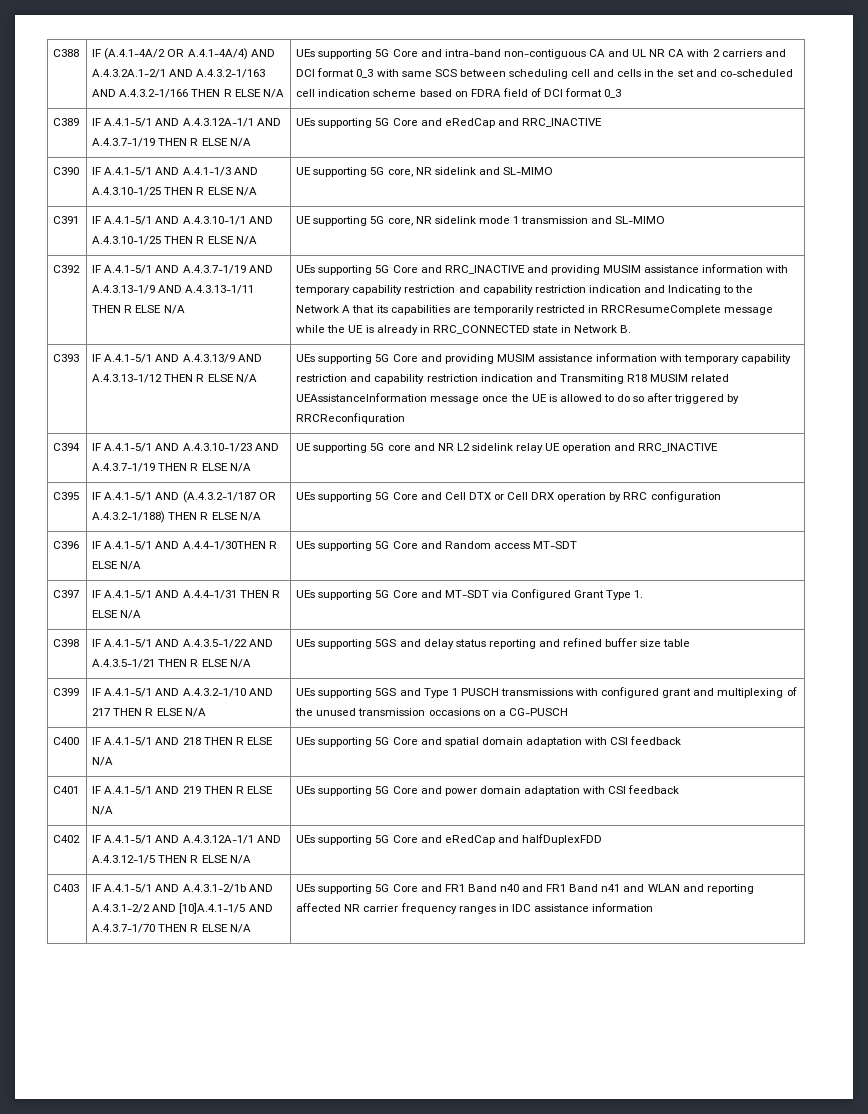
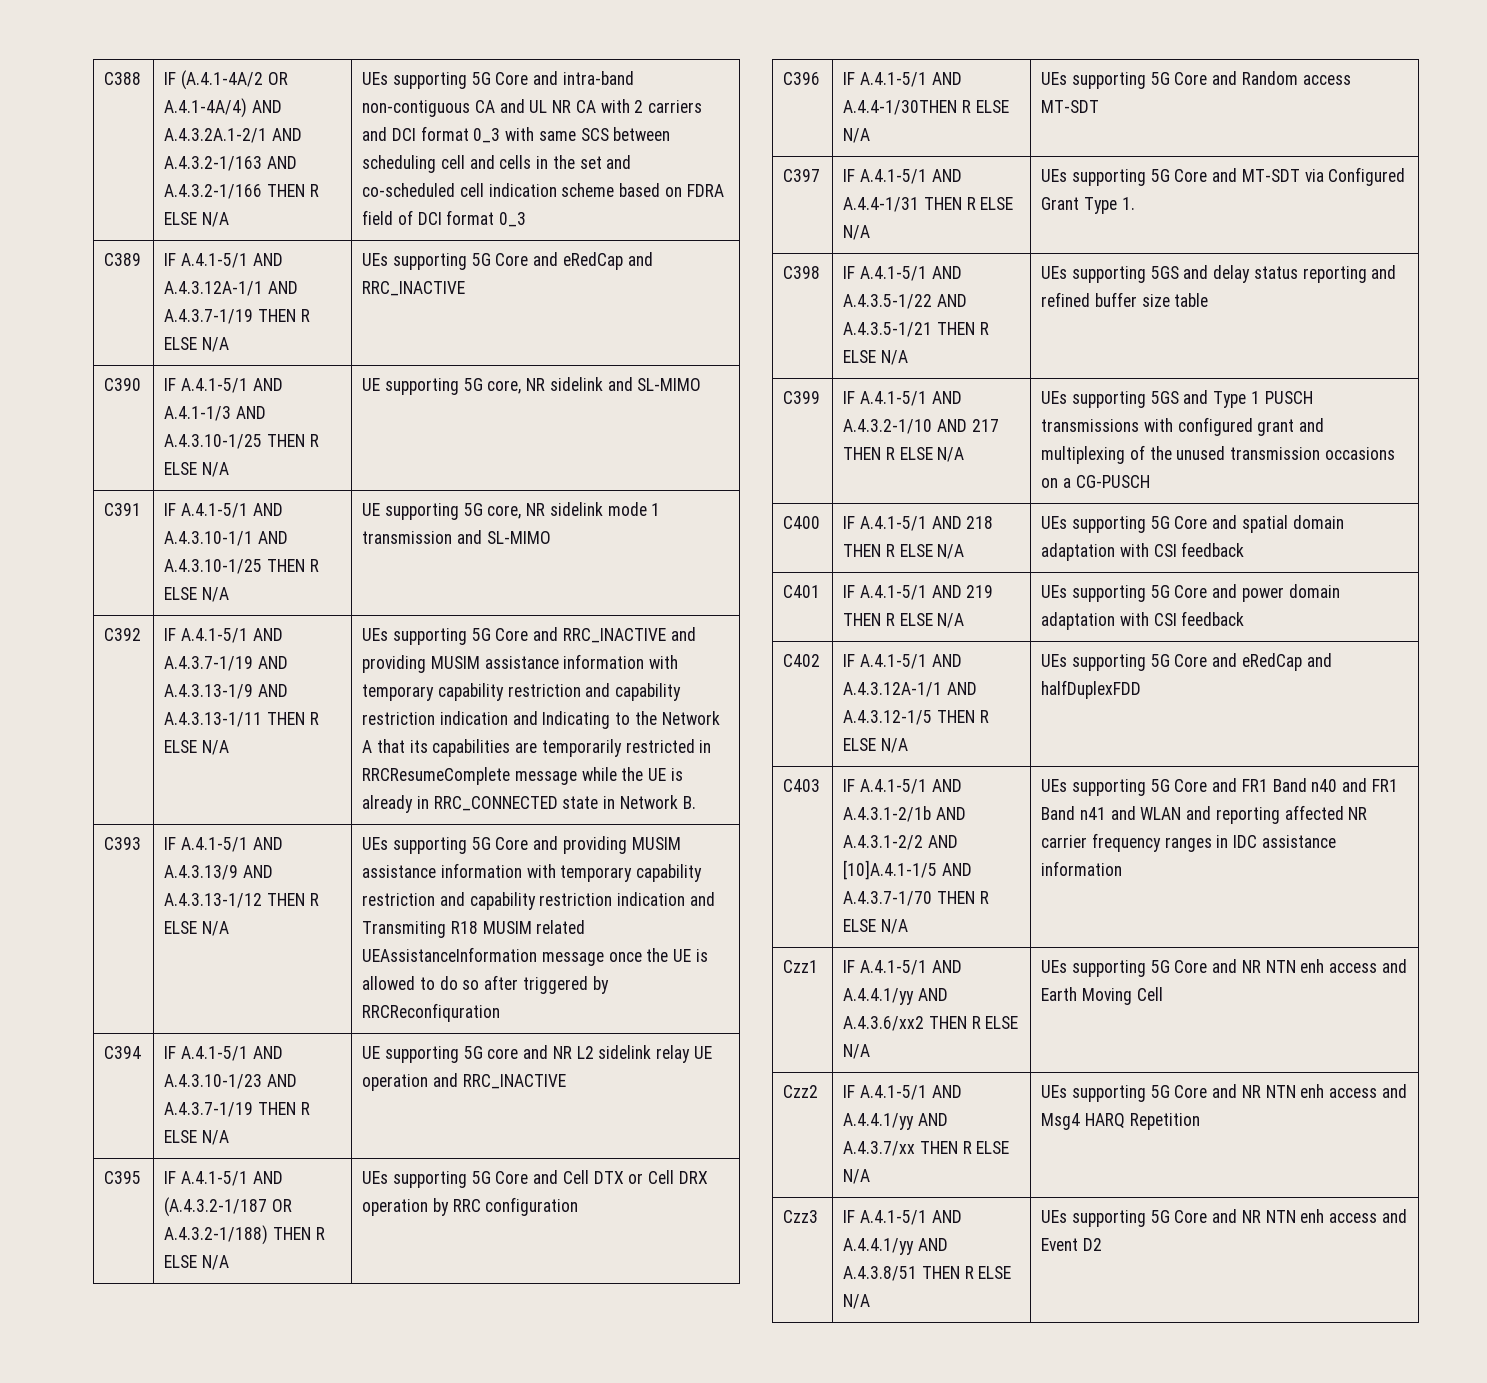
+ Czz1 | IF A.4.1-5/1 AND A.4.4.1/yy AND A.4.3.6/xx2 THEN R ELSE N/A | UEs supporting 5G Core and NR NTN enh access and Earth Moving Cell
+ Czz2 | IF A.4.1-5/1 AND A.4.4.1/yy AND A.4.3.7/xx THEN R ELSE N/A | UEs supporting 5G Core and NR NTN enh access and Msg4 HARQ Repetition
+ Czz3 | IF A.4.1-5/1 AND A.4.4.1/yy AND A.4.3.8/51 THEN R ELSE N/A | UEs supporting 5G Core and NR NTN enh access and Event D2

